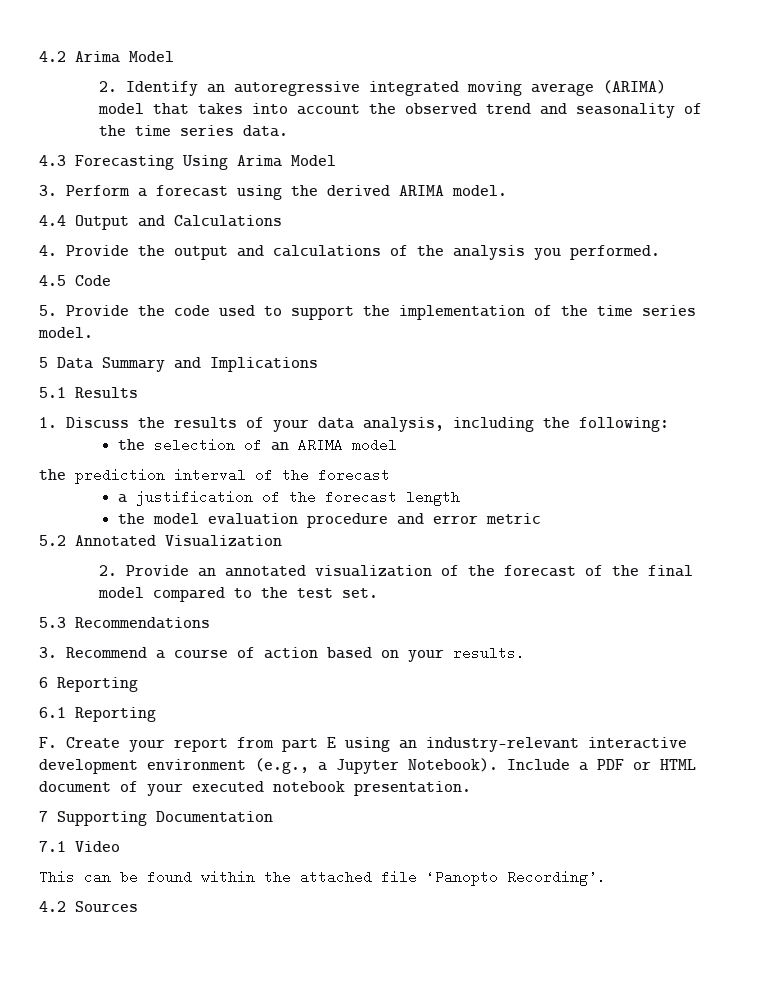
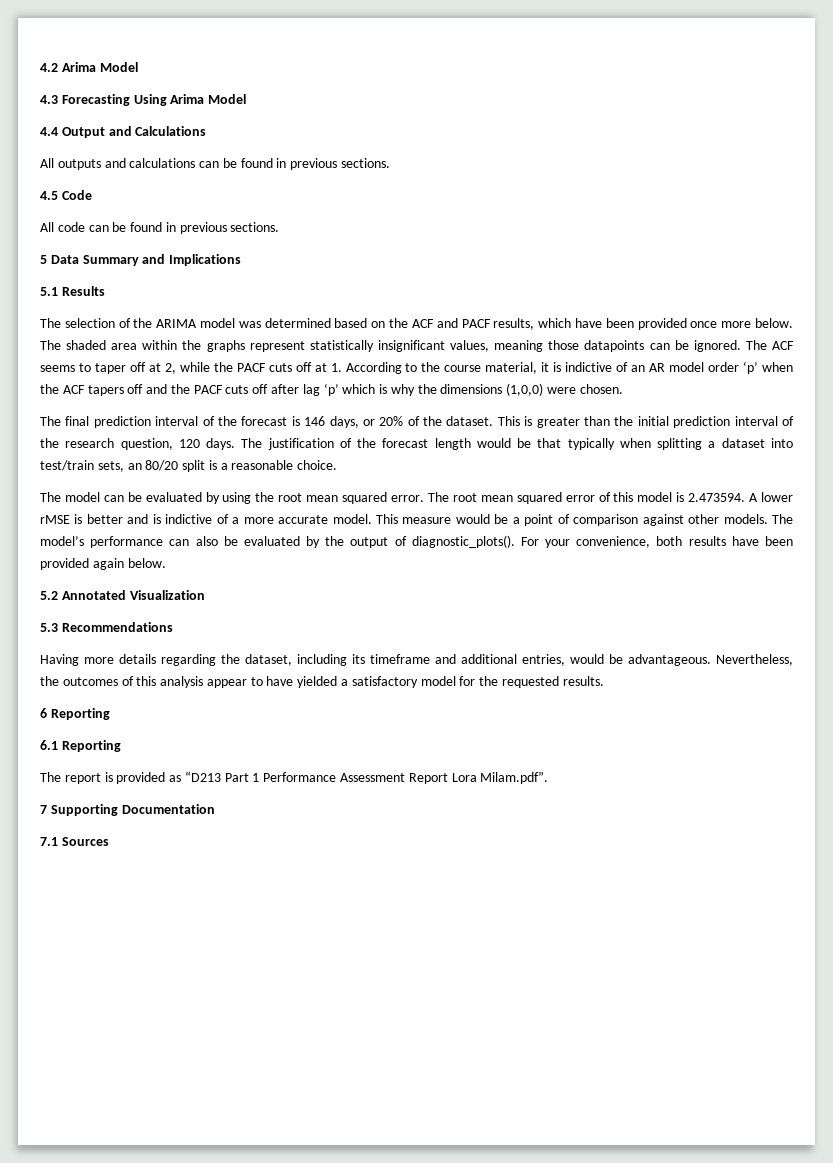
- 2. Identify an autoregressive integrated moving average (ARIMA) model that takes into account the observed trend and seasonality of the time series data.
- 3. Perform a forecast using the derived ARIMA model.
  4.4 Output and Calculations
- 4. Provide the output and calculations of the analysis you performed.
+ All outputs and calculations can be found in previous sections.
  4.5 Code
- 5. Provide the code used to support the implementation of the time series model.
+ All code can be found in previous sections.
- 1. Discuss the results of your data analysis, including the following:
- the selection of an ARIMA model
- the prediction interval of the forecast
- a justification of the forecast length
- the model evaluation procedure and error metric
+ The selection of the ARIMA model was determined based on the ACF and PACF results, which have been provided once more below. The shaded area within the graphs represent statistically insignificant values, meaning those datapoints can be ignored. The ACF seems to taper off at 2, while the PACF cuts off at 1. According to the course material, it is indictive of an AR model order ‘p’ when the ACF tapers off and the PACF cuts off after lag ‘p’ which is why the dimensions (1,0,0) were chosen.
+ The final prediction interval of the forecast is 146 days, or 20% of the dataset. This is greater than the initial prediction interval of the research question, 120 days. The justification of the forecast length would be that typically when splitting a dataset into test/train sets, an 80/20 split is a reasonable choice.
+ The model can be evaluated by using the root mean squared error. The root mean squared error of this model is 2.473594. A lower rMSE is better and is indictive of a more accurate model. This measure would be a point of comparison against other models. The model’s performance can also be evaluated by the output of diagnostic_plots(). For your convenience, both results have been provided again below.
  5.2 Annotated Visualization
- 2. Provide an annotated visualization of the forecast of the final model compared to the test set.
  5.3 Recommendations
- 3. Recommend a course of action based on your results.
+ Having more details regarding the dataset, including its timeframe and additional entries, would be advantageous. Nevertheless, the outcomes of this analysis appear to have yielded a satisfactory model for the requested results.
- F. Create your report from part E using an industry-relevant interactive development environment (e.g., a Jupyter Notebook). Include a PDF or HTML document of your executed notebook presentation.
+ The report is provided as “D213 Part 1 Performance Assessment Report Lora Milam.pdf”.
  7 Supporting Documentation
- 7.1 Video
- This can be found within the attached file ‘Panopto Recording’.
- 4.2 Sources
+ 7.1 Sources

